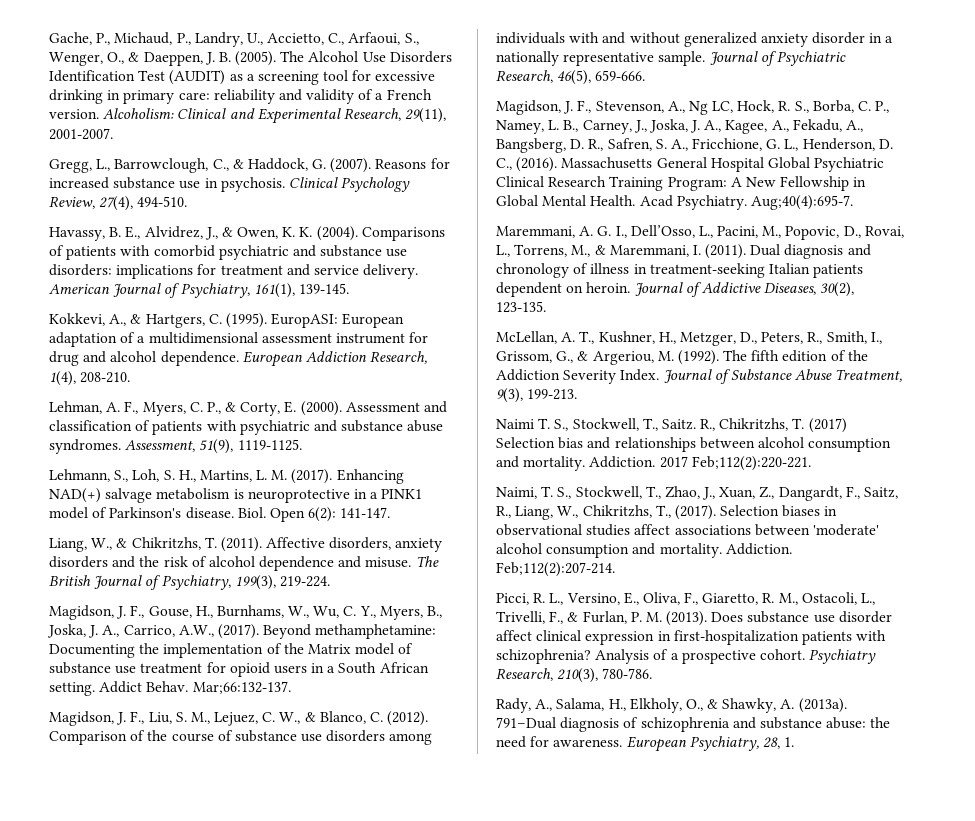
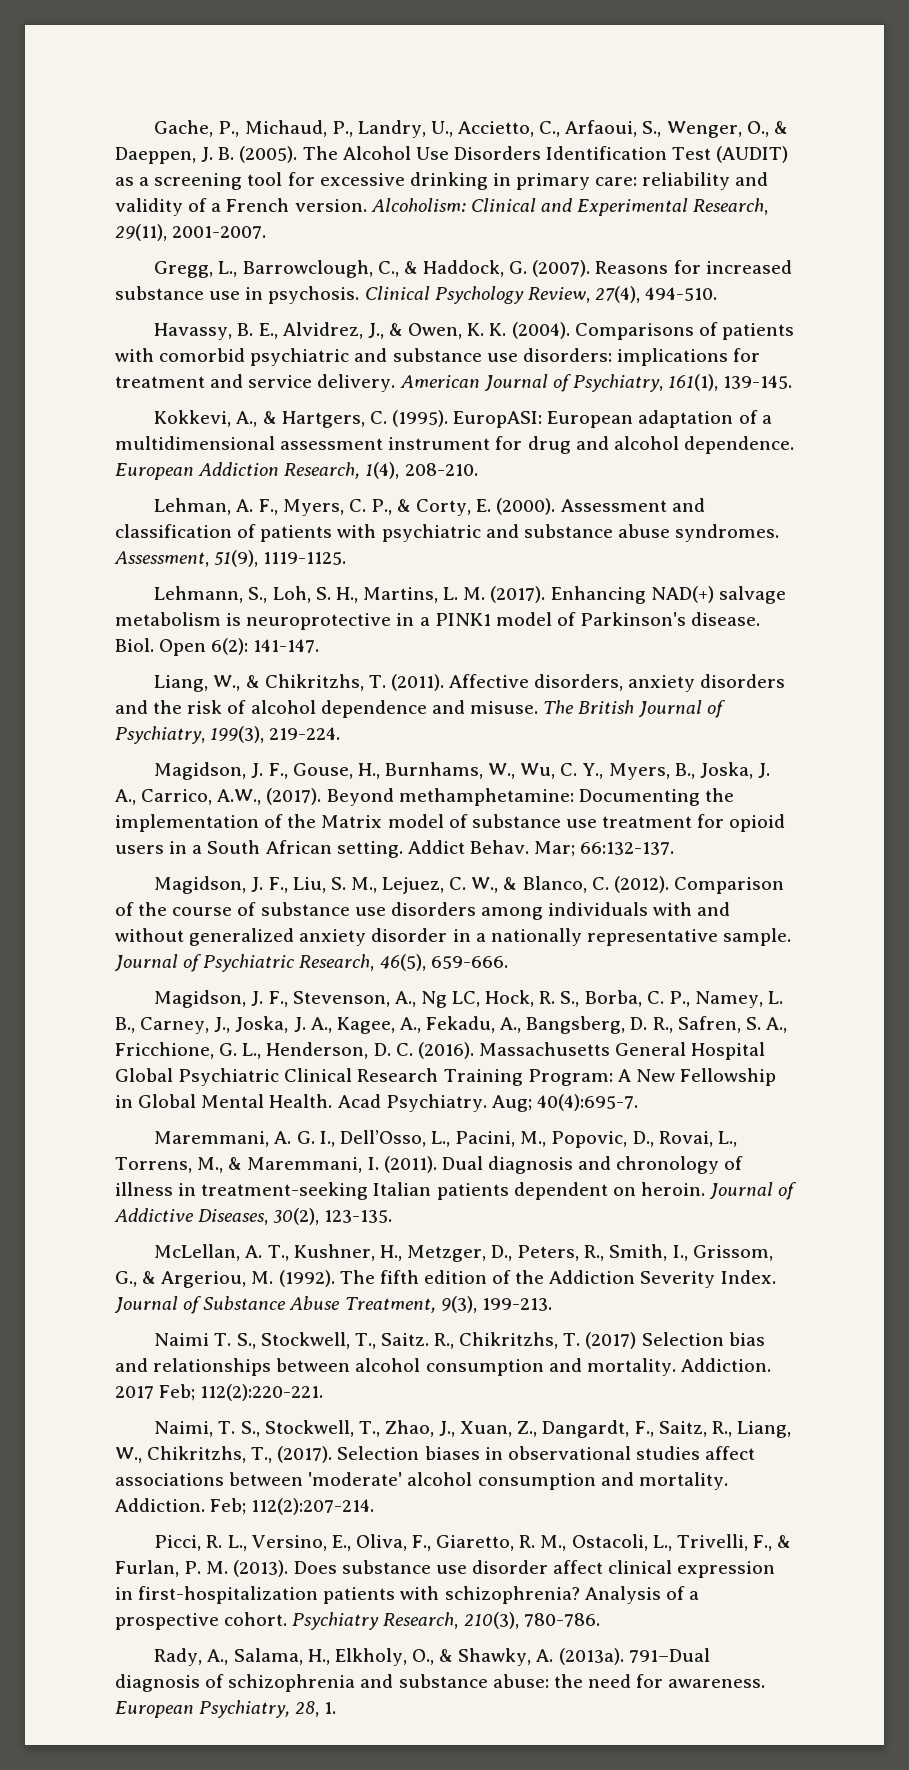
- Mar;66:132-137.
+ Mar; 66:132-137.
- Magidson, J. F., Stevenson, A., Ng LC, Hock, R. S., Borba, C. P., Namey, L. B., Carney, J., Joska, J. A., Kagee, A., Fekadu, A., Bangsberg, D. R., Safren, S. A., Fricchione, G. L., Henderson, D. C., (2016).
+ Magidson, J. F., Stevenson, A., Ng LC, Hock, R. S., Borba, C. P., Namey, L. B., Carney, J., Joska, J. A., Kagee, A., Fekadu, A., Bangsberg, D. R., Safren, S. A., Fricchione, G. L., Henderson, D. C. (2016).
- Aug;40(4):695-7.
+ Aug; 40(4):695-7.
- 2017 Feb;112(2):220-221.
+ 2017 Feb; 112(2):220-221.
- Feb;112(2):207-214.
+ Feb; 112(2):207-214.

